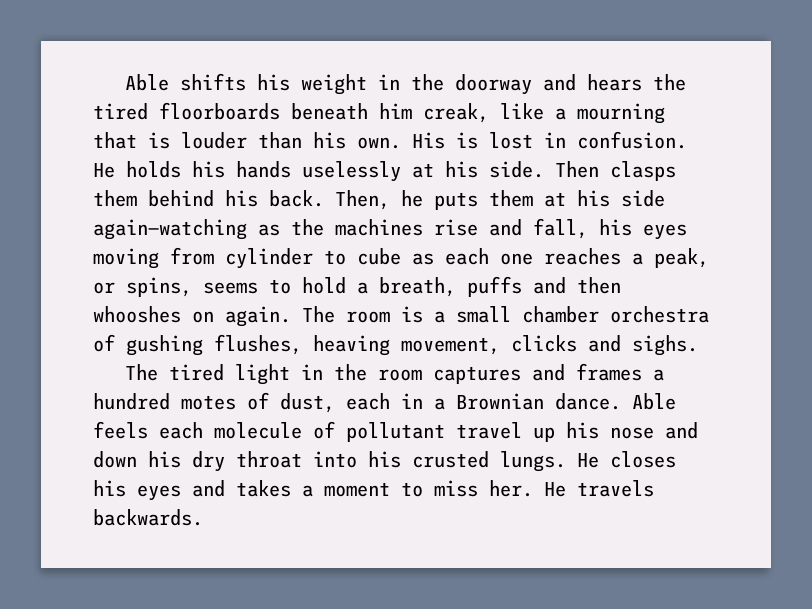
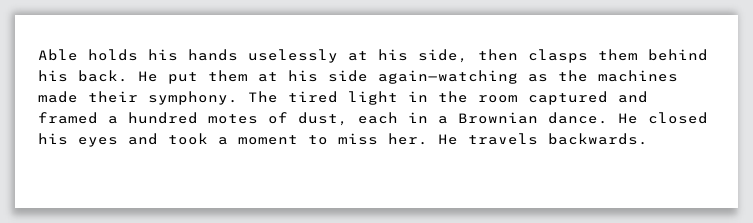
- Able shifts his weight in the doorway and hears the tired floorboards beneath him creak, like a mourning that is louder than his own. His is lost in confusion. He holds his hands uselessly at his side. Then clasps them behind his back.
+ Able holds his hands uselessly at his side, then clasps them behind his back.
- Then, he puts them at his side again—watching as the machines rise and fall, his eyes moving from cylinder to cube as each one reaches a peak, or spins, seems to hold a breath, puffs and then whooshes on again. The room is a small chamber orchestra of gushing flushes, heaving movement, clicks and sighs.
- The tired light in the room captures and frames a hundred motes of dust, each in a Brownian dance.
+ He put them at his side again—watching as the machines made their symphony. The tired light in the room captured and framed a hundred motes of dust, each in a Brownian dance.
- Able feels each molecule of pollutant travel up his nose and down his dry throat into his crusted lungs. He closes his eyes and takes a moment to miss her.
+ He closed his eyes and took a moment to miss her.

